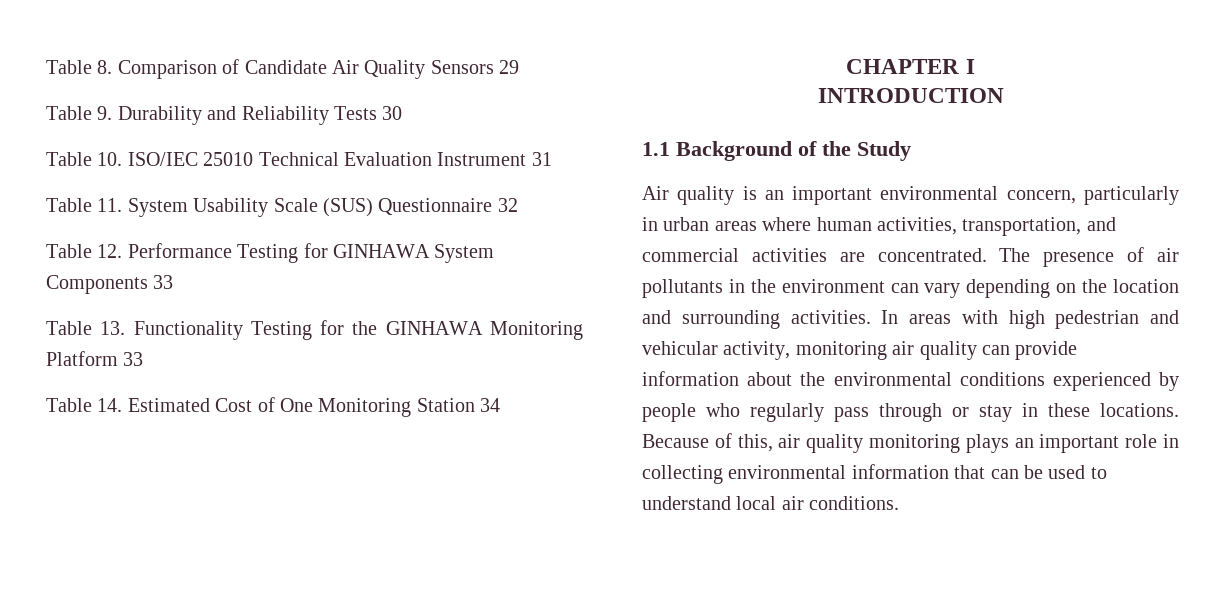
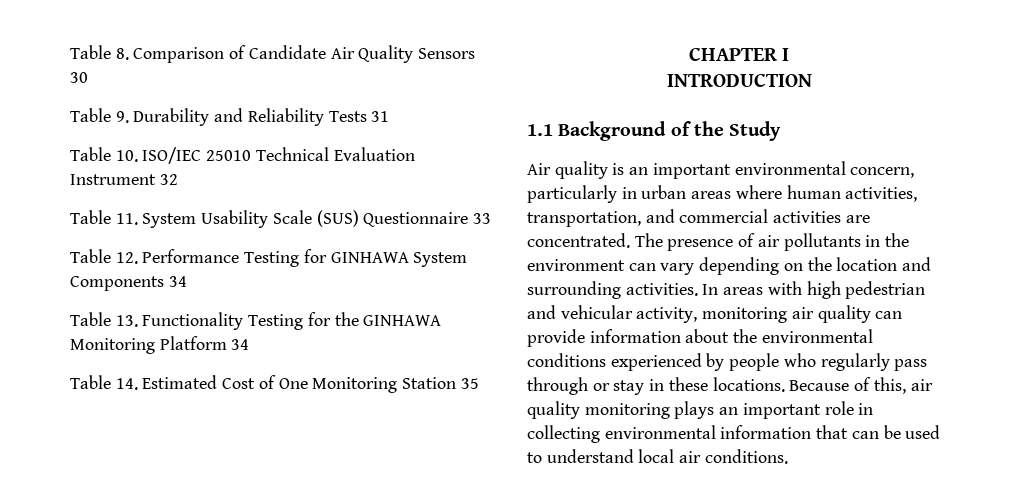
- Table 8. Comparison of Candidate Air Quality Sensors 29
+ Table 8. Comparison of Candidate Air Quality Sensors 30
- Table 9. Durability and Reliability Tests 30
+ Table 9. Durability and Reliability Tests 31
- Table 10. ISO/IEC 25010 Technical Evaluation Instrument 31
+ Table 10. ISO/IEC 25010 Technical Evaluation Instrument 32
- Table 11. System Usability Scale (SUS) Questionnaire 32
+ Table 11. System Usability Scale (SUS) Questionnaire 33
- Table 12. Performance Testing for GINHAWA System Components 33
+ Table 12. Performance Testing for GINHAWA System Components 34
- Table 13. Functionality Testing for the GINHAWA Monitoring Platform 33
+ Table 13. Functionality Testing for the GINHAWA Monitoring Platform 34
- Table 14. Estimated Cost of One Monitoring Station 34
+ Table 14. Estimated Cost of One Monitoring Station 35

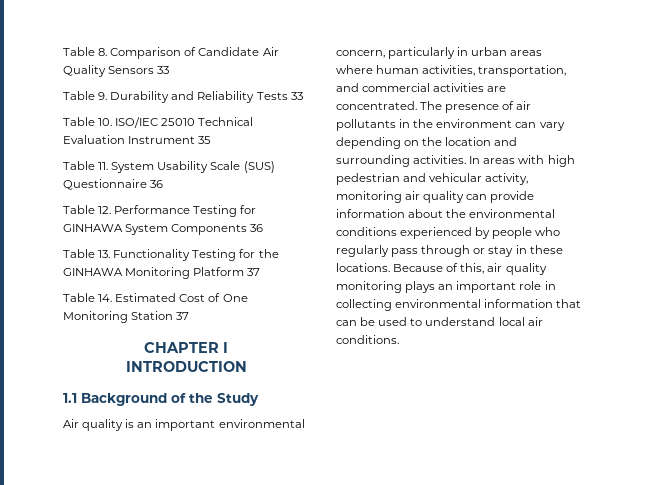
- Table 8. Comparison of Candidate Air Quality Sensors 30
+ Table 8. Comparison of Candidate Air Quality Sensors 33
- Table 9. Durability and Reliability Tests 31
+ Table 9. Durability and Reliability Tests 33
- Table 10. ISO/IEC 25010 Technical Evaluation Instrument 32
+ Table 10. ISO/IEC 25010 Technical Evaluation Instrument 35
- Table 11. System Usability Scale (SUS) Questionnaire 33
+ Table 11. System Usability Scale (SUS) Questionnaire 36
- Table 12. Performance Testing for GINHAWA System Components 34
+ Table 12. Performance Testing for GINHAWA System Components 36
- Table 13. Functionality Testing for the GINHAWA Monitoring Platform 34
+ Table 13. Functionality Testing for the GINHAWA Monitoring Platform 37
- Table 14. Estimated Cost of One Monitoring Station 35
+ Table 14. Estimated Cost of One Monitoring Station 37

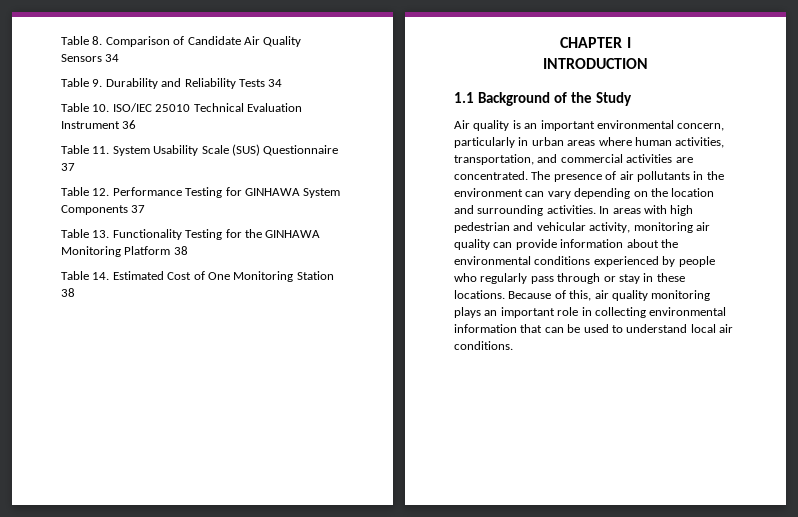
- Table 8. Comparison of Candidate Air Quality Sensors 33
+ Table 8. Comparison of Candidate Air Quality Sensors 34
- Table 9. Durability and Reliability Tests 33
+ Table 9. Durability and Reliability Tests 34
- Table 10. ISO/IEC 25010 Technical Evaluation Instrument 35
+ Table 10. ISO/IEC 25010 Technical Evaluation Instrument 36
- Table 11. System Usability Scale (SUS) Questionnaire 36
+ Table 11. System Usability Scale (SUS) Questionnaire 37
- Table 12. Performance Testing for GINHAWA System Components 36
+ Table 12. Performance Testing for GINHAWA System Components 37
- Table 13. Functionality Testing for the GINHAWA Monitoring Platform 37
+ Table 13. Functionality Testing for the GINHAWA Monitoring Platform 38
- Table 14. Estimated Cost of One Monitoring Station 37
+ Table 14. Estimated Cost of One Monitoring Station 38

